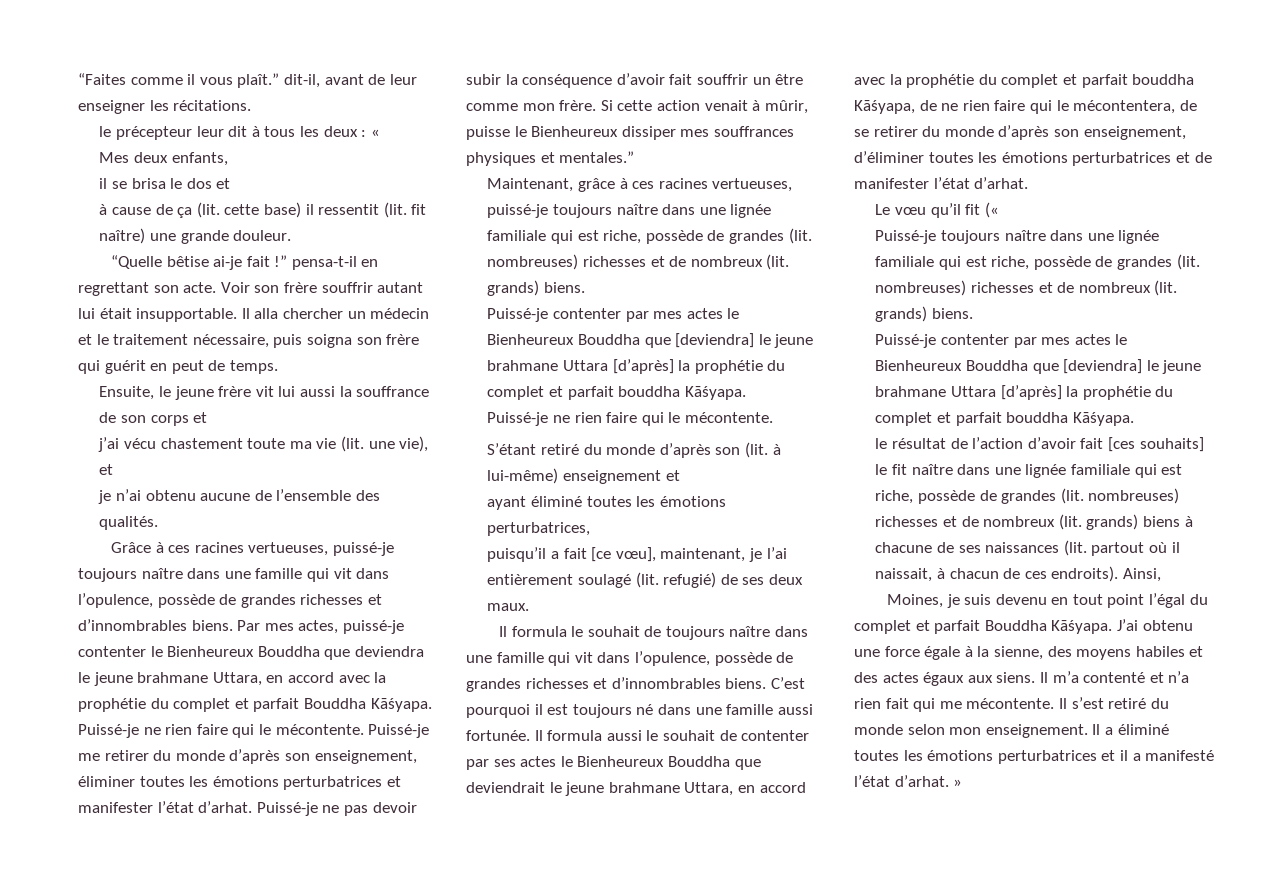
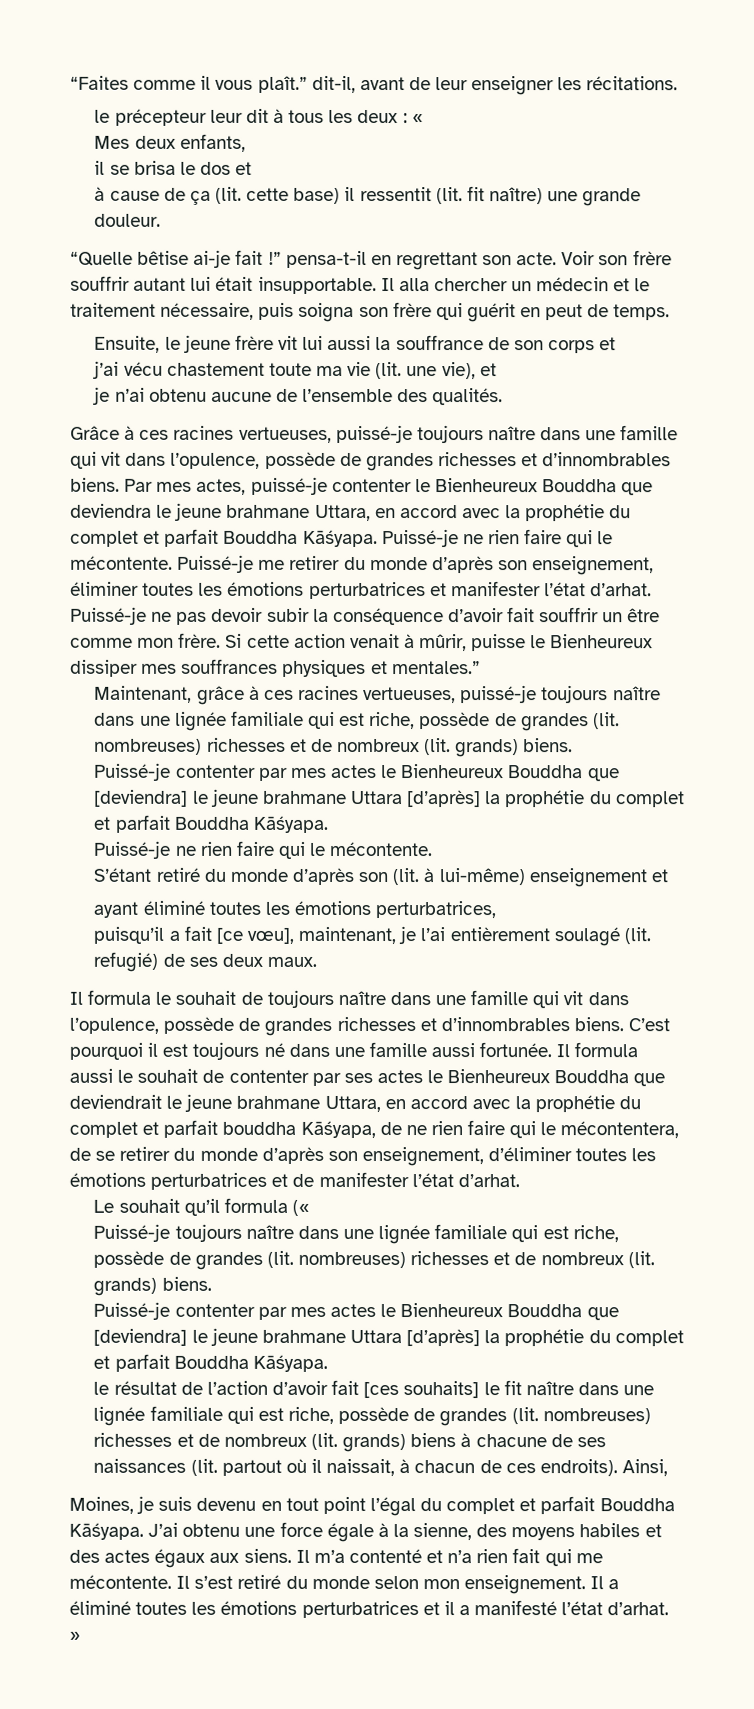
  Maintenant, grâce à ces racines vertueuses, puissé-je toujours naître dans une lignée familiale qui est riche, possède de grandes (lit. nombreuses) richesses et de nombreux (lit. grands) biens.
- Puissé-je contenter par mes actes le Bienheureux Bouddha que [deviendra] le jeune brahmane Uttara [d’après] la prophétie du complet et parfait bouddha Kāśyapa.
+ Puissé-je contenter par mes actes le Bienheureux Bouddha que [deviendra] le jeune brahmane Uttara [d’après] la prophétie du complet et parfait Bouddha Kāśyapa.
- Le vœu qu’il fit («
+ Le souhait qu’il formula («
  Puissé-je toujours naître dans une lignée familiale qui est riche, possède de grandes (lit. nombreuses) richesses et de nombreux (lit. grands) biens.
- Puissé-je contenter par mes actes le Bienheureux Bouddha que [deviendra] le jeune brahmane Uttara [d’après] la prophétie du complet et parfait bouddha Kāśyapa.
+ Puissé-je contenter par mes actes le Bienheureux Bouddha que [deviendra] le jeune brahmane Uttara [d’après] la prophétie du complet et parfait Bouddha Kāśyapa.

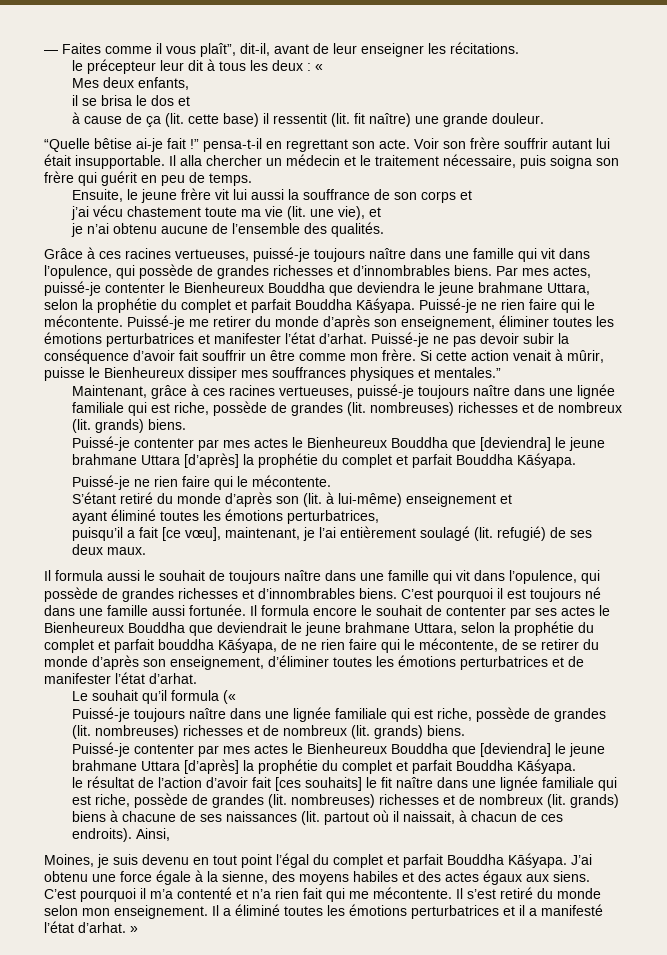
- “Faites comme il vous plaît.” dit-il, avant de leur enseigner les récitations.
+ — Faites comme il vous plaît”, dit-il, avant de leur enseigner les récitations.
- Il alla chercher un médecin et le traitement nécessaire, puis soigna son frère qui guérit en peut de temps.
+ Il alla chercher un médecin et le traitement nécessaire, puis soigna son frère qui guérit en peu de temps.
- Grâce à ces racines vertueuses, puissé-je toujours naître dans une famille qui vit dans l’opulence, possède de grandes richesses et d’innombrables biens.
+ Grâce à ces racines vertueuses, puissé-je toujours naître dans une famille qui vit dans l’opulence, qui possède de grandes richesses et d’innombrables biens.
- Par mes actes, puissé-je contenter le Bienheureux Bouddha que deviendra le jeune brahmane Uttara, en accord avec la prophétie du complet et parfait Bouddha Kāśyapa.
+ Par mes actes, puissé-je contenter le Bienheureux Bouddha que deviendra le jeune brahmane Uttara, selon la prophétie du complet et parfait Bouddha Kāśyapa.
- Il formula le souhait de toujours naître dans une famille qui vit dans l’opulence, possède de grandes richesses et d’innombrables biens.
+ Il formula aussi le souhait de toujours naître dans une famille qui vit dans l’opulence, qui possède de grandes richesses et d’innombrables biens.
- Il formula aussi le souhait de contenter par ses actes le Bienheureux Bouddha que deviendrait le jeune brahmane Uttara, en accord avec la prophétie du complet et parfait bouddha Kāśyapa, de ne rien faire qui le mécontentera, de se retirer du monde d’après son enseignement, d’éliminer toutes les émotions perturbatrices et de manifester l’état d’arhat.
+ Il formula encore le souhait de contenter par ses actes le Bienheureux Bouddha que deviendrait le jeune brahmane Uttara, selon la prophétie du complet et parfait bouddha Kāśyapa, de ne rien faire qui le mécontente, de se retirer du monde d’après son enseignement, d’éliminer toutes les émotions perturbatrices et de manifester l’état d’arhat.
- Il m’a contenté et n’a rien fait qui me mécontente.
+ C’est pourquoi il m’a contenté et n’a rien fait qui me mécontente.

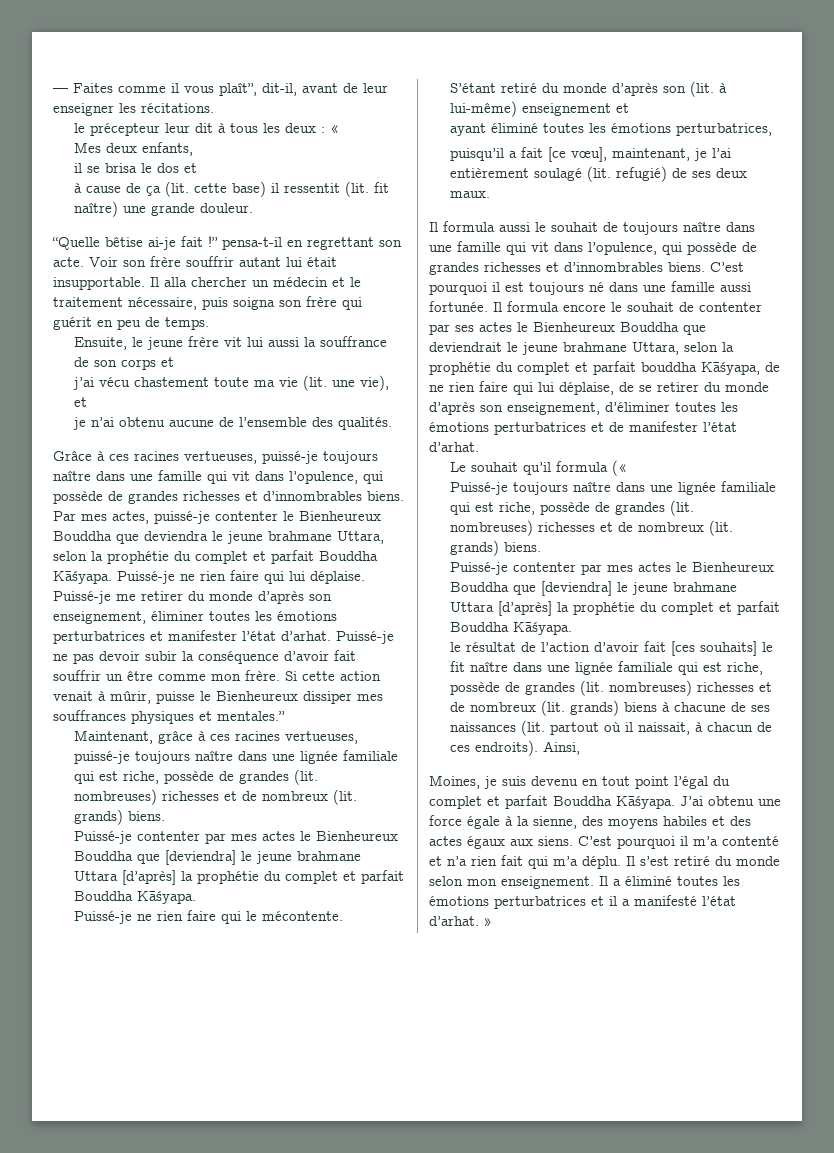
- Par mes actes, puissé-je contenter le Bienheureux Bouddha que deviendra le jeune brahmane Uttara, selon la prophétie du complet et parfait Bouddha Kāśyapa. Puissé-je ne rien faire qui le mécontente.
+ Par mes actes, puissé-je contenter le Bienheureux Bouddha que deviendra le jeune brahmane Uttara, selon la prophétie du complet et parfait Bouddha Kāśyapa. Puissé-je ne rien faire qui lui déplaise.
- Il formula encore le souhait de contenter par ses actes le Bienheureux Bouddha que deviendrait le jeune brahmane Uttara, selon la prophétie du complet et parfait bouddha Kāśyapa, de ne rien faire qui le mécontente, de se retirer du monde d’après son enseignement, d’éliminer toutes les émotions perturbatrices et de manifester l’état d’arhat.
+ Il formula encore le souhait de contenter par ses actes le Bienheureux Bouddha que deviendrait le jeune brahmane Uttara, selon la prophétie du complet et parfait bouddha Kāśyapa, de ne rien faire qui lui déplaise, de se retirer du monde d’après son enseignement, d’éliminer toutes les émotions perturbatrices et de manifester l’état d’arhat.
- C’est pourquoi il m’a contenté et n’a rien fait qui me mécontente.
+ C’est pourquoi il m’a contenté et n’a rien fait qui m’a déplu.

